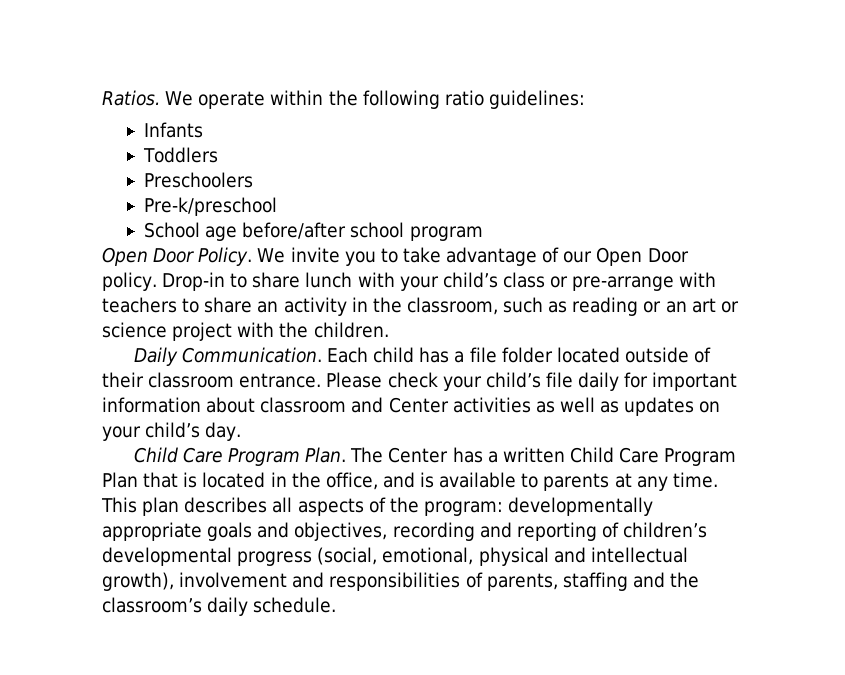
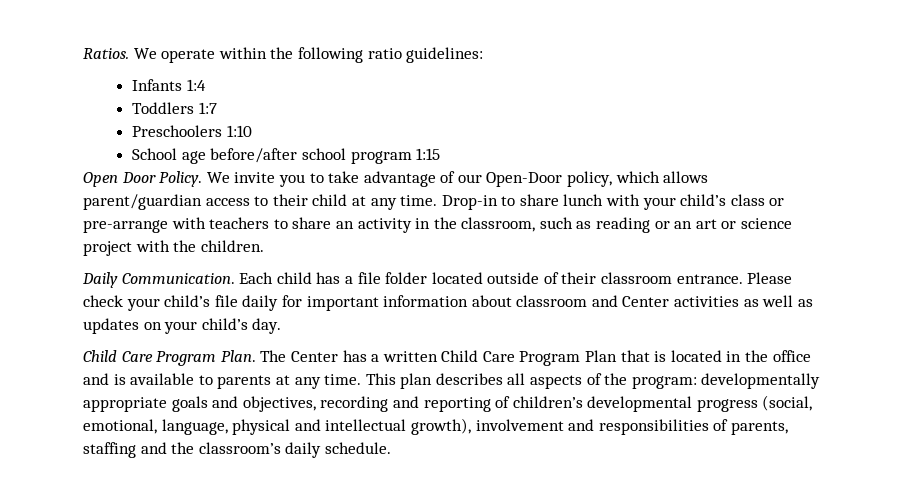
- Infants
+ Infants 1:4
- Toddlers
+ Toddlers 1:7
- Preschoolers
- Pre-k/preschool
+ Preschoolers 1:10
- School age before/after school program
+ School age before/after school program 1:15
- We invite you to take advantage of our Open Door policy.
+ We invite you to take advantage of our Open-Door policy, which allows parent/guardian access to their child at any time.
- The Center has a written Child Care Program Plan that is located in the office, and is available to parents at any time.
+ The Center has a written Child Care Program Plan that is located in the office and is available to parents at any time.
- This plan describes all aspects of the program: developmentally appropriate goals and objectives, recording and reporting of children’s developmental progress (social, emotional, physical and intellectual growth), involvement and responsibilities of parents, staffing and the classroom’s daily schedule.
+ This plan describes all aspects of the program: developmentally appropriate goals and objectives, recording and reporting of children’s developmental progress (social, emotional, language, physical and intellectual growth), involvement and responsibilities of parents, staffing and the classroom’s daily schedule.

